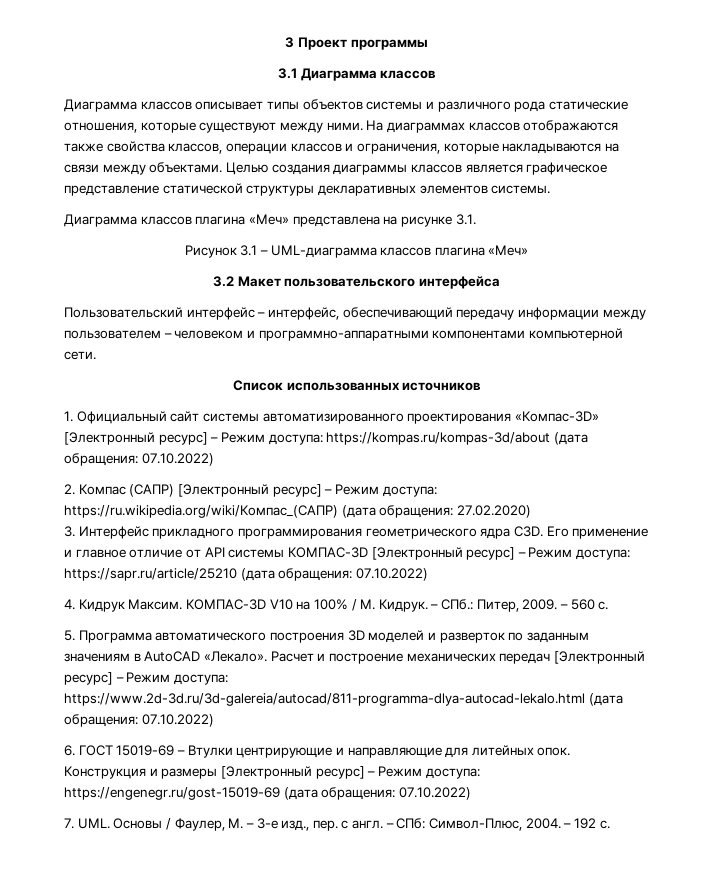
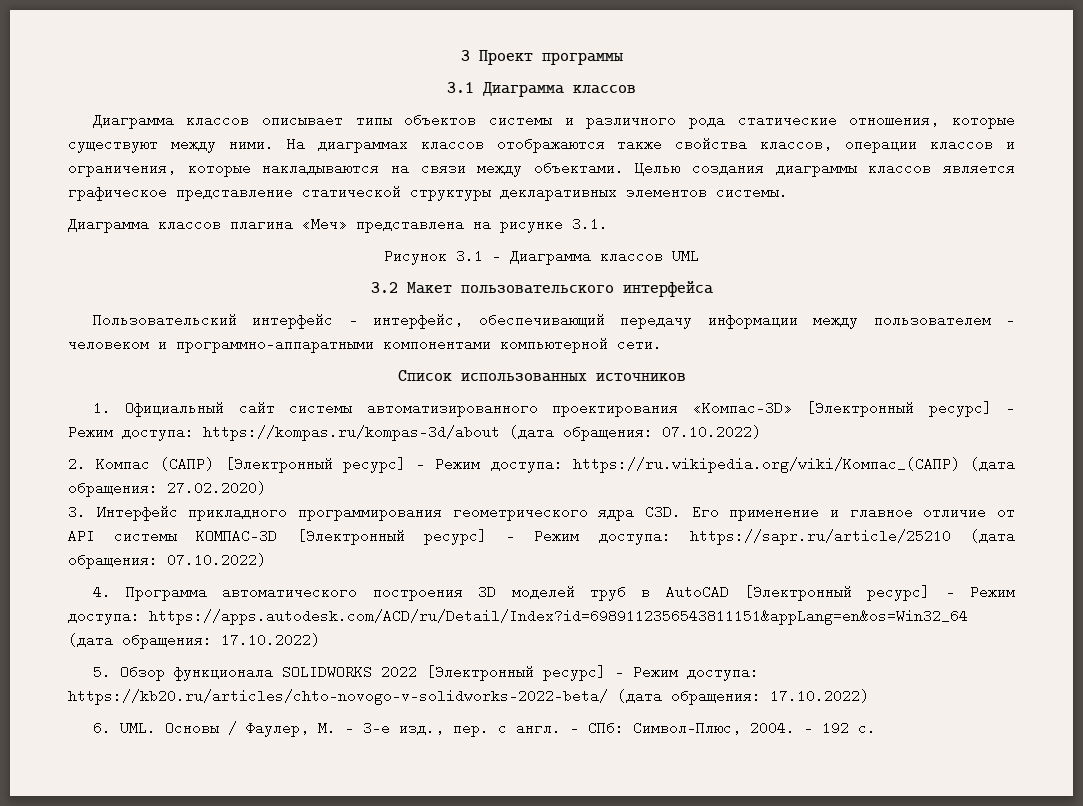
- Рисунок 3.1 – UML-диаграмма классов плагина «Меч»
+ Рисунок 3.1 – Диаграмма классов UML
- 4. Кидрук Максим. КОМПАС-3D V10 на 100% / М. Кидрук. – СПб.: Питер, 2009. – 560 с.
- 5. Программа автоматического построения 3D моделей и разверток по заданным значениям в AutoCAD «Лекало». Расчет и построение механических передач [Электронный ресурс] – Режим доступа: https://www.2d-3d.ru/3d-galereia/autocad/811-programma-dlya-autocad-lekalo.html (дата обращения: 07.10.2022)
- 6. ГОСТ 15019-69 – Втулки центрирующие и направляющие для литейных опок. Конструкция и размеры [Электронный ресурс] – Режим доступа: https://engenegr.ru/gost-15019-69 (дата обращения: 07.10.2022)
- 7. UML. Основы / Фаулер, М. – 3-е изд., пер. с англ.
+ 4. Программа автоматического построения 3D моделей труб в AutoCAD [Электронный ресурс] – Режим доступа: https://apps.autodesk.com/ACD/ru/Detail/Index?id=6989112356543811151&appLang=en&os=Win32_64 (дата обращения: 17.10.2022)
+ 5. Обзор функционала SOLIDWORKS 2022 [Электронный ресурс] – Режим доступа: https://kb20.ru/articles/chto-novogo-v-solidworks-2022-beta/ (дата обращения: 17.10.2022)
+ 6. UML. Основы / Фаулер, М. – 3-е изд., пер. с англ.

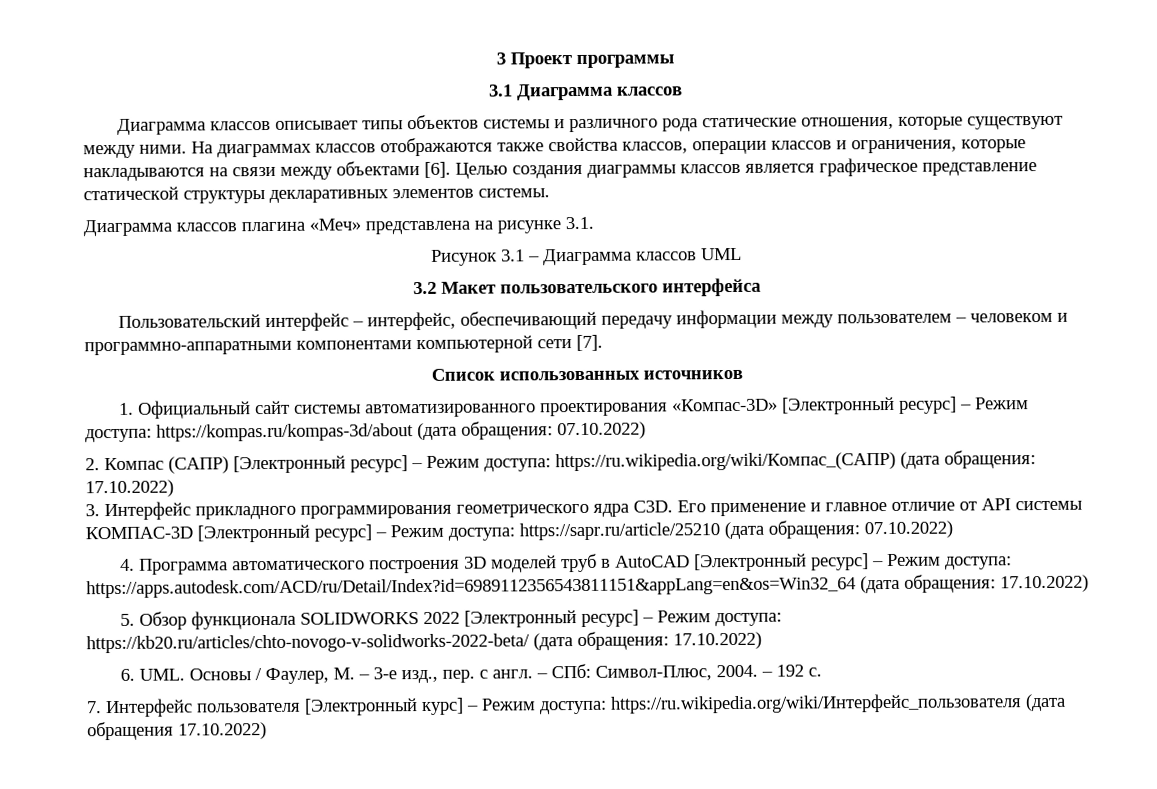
- На диаграммах классов отображаются также свойства классов, операции классов и ограничения, которые накладываются на связи между объектами.
+ На диаграммах классов отображаются также свойства классов, операции классов и ограничения, которые накладываются на связи между объектами [6].
- Пользовательский интерфейс – интерфейс, обеспечивающий передачу информации между пользователем – человеком и программно-аппаратными компонентами компьютерной сети.
+ Пользовательский интерфейс – интерфейс, обеспечивающий передачу информации между пользователем – человеком и программно-аппаратными компонентами компьютерной сети [7].
- 2. Компас (САПР) [Электронный ресурс] – Режим доступа: https://ru.wikipedia.org/wiki/Компас_(САПР) (дата обращения: 27.02.2020)
+ 2. Компас (САПР) [Электронный ресурс] – Режим доступа: https://ru.wikipedia.org/wiki/Компас_(САПР) (дата обращения: 17.10.2022)
+ 7. Интерфейс пользователя [Электронный курс] – Режим доступа: https://ru.wikipedia.org/wiki/Интерфейс_пользователя (дата обращения 17.10.2022)

